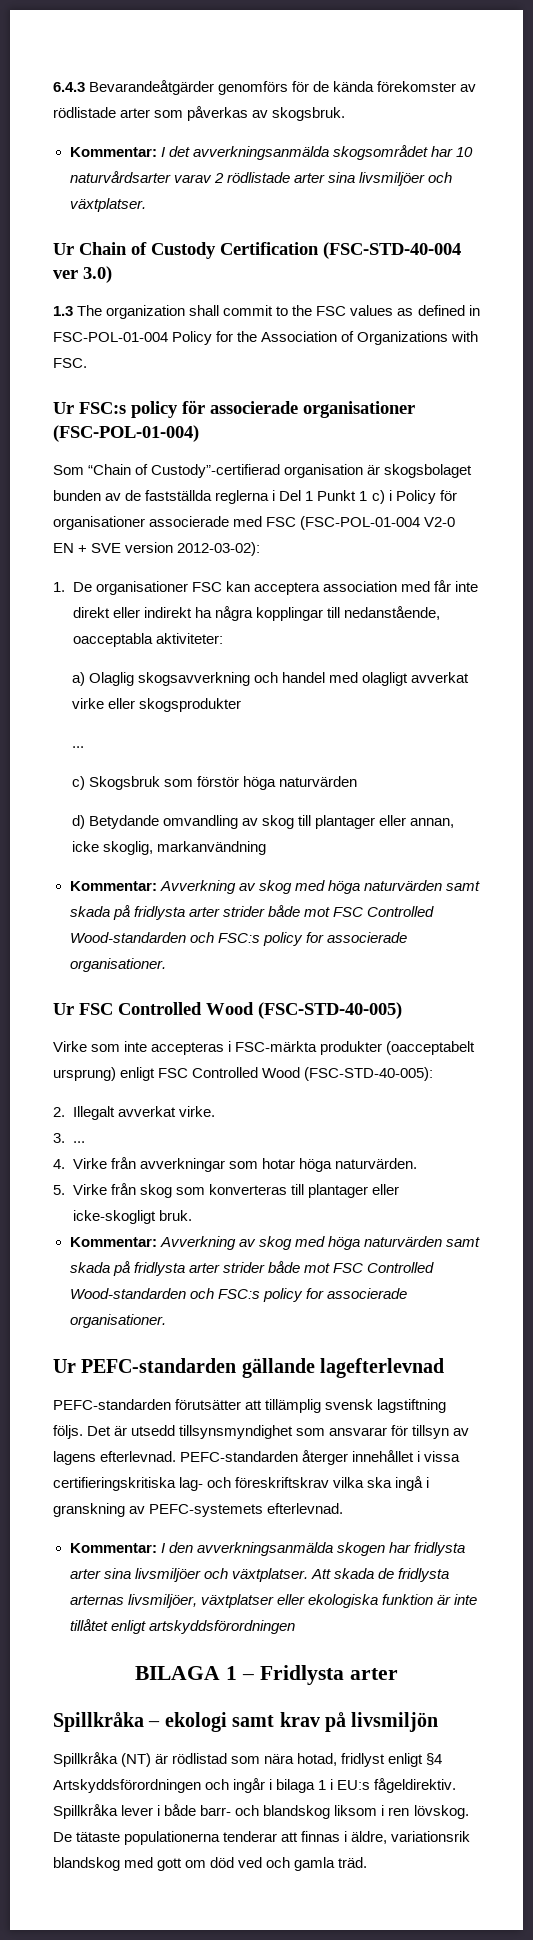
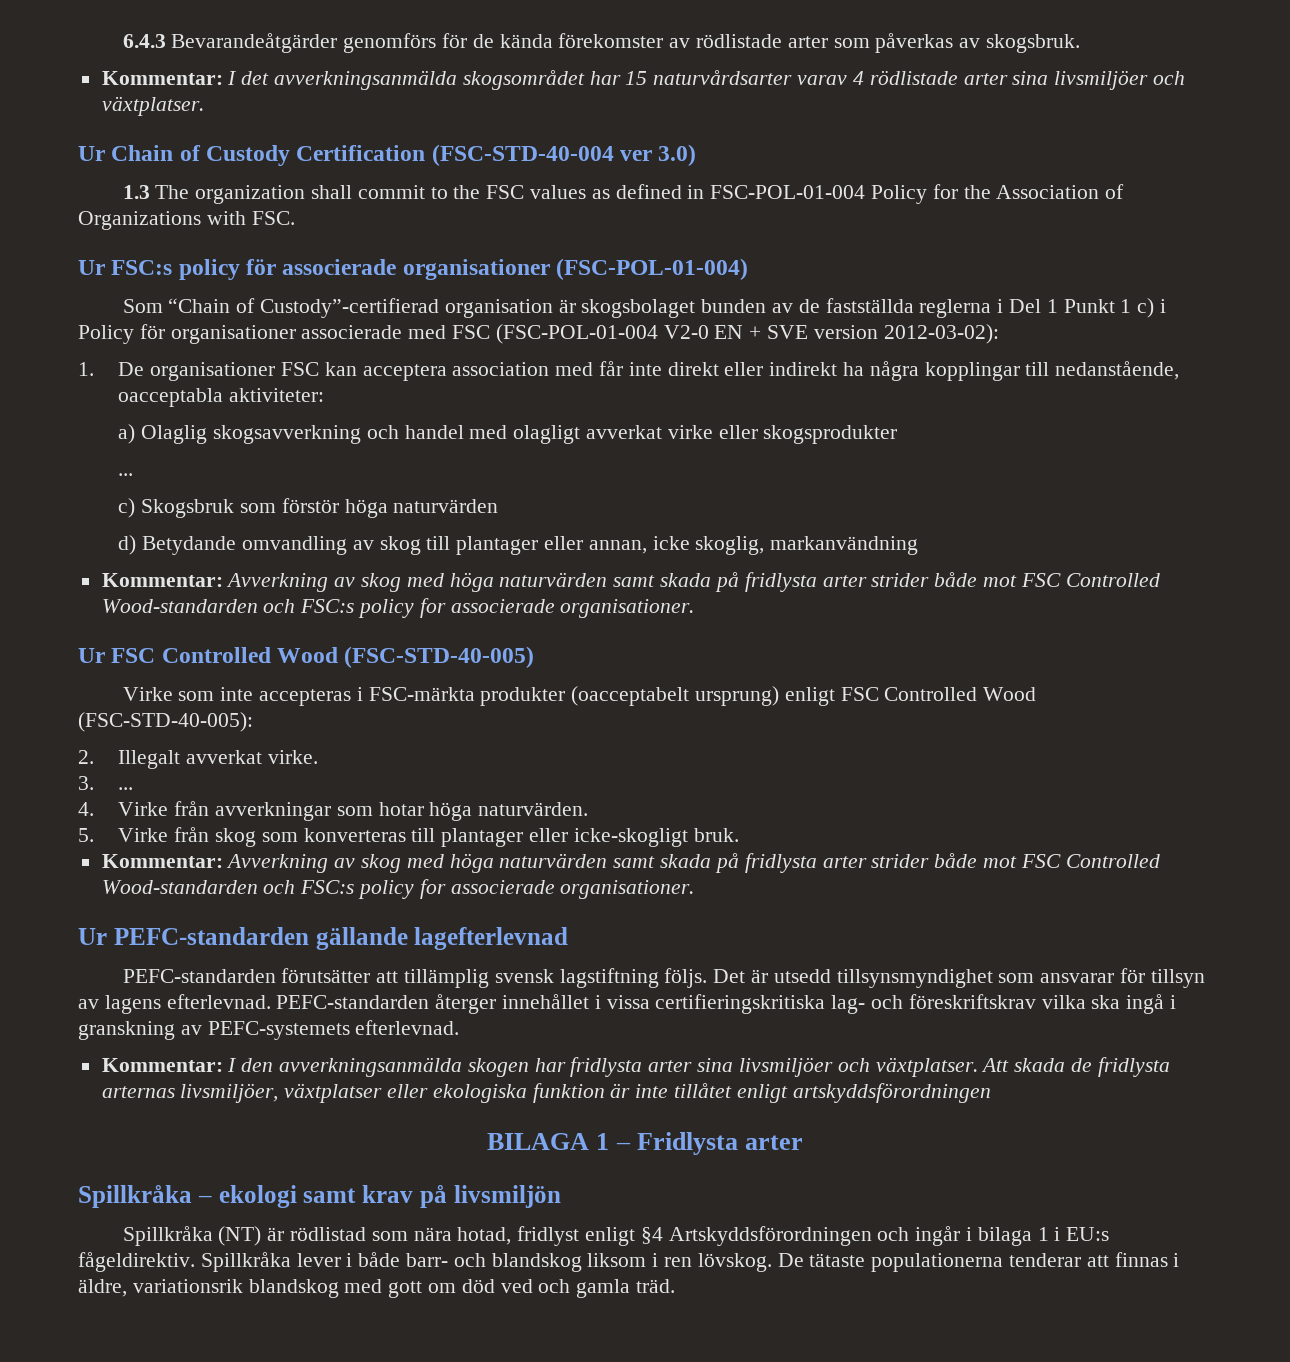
- Kommentar: I det avverkningsanmälda skogsområdet har 10 naturvårdsarter varav 2 rödlistade arter sina livsmiljöer och växtplatser.
+ Kommentar: I det avverkningsanmälda skogsområdet har 15 naturvårdsarter varav 4 rödlistade arter sina livsmiljöer och växtplatser.

